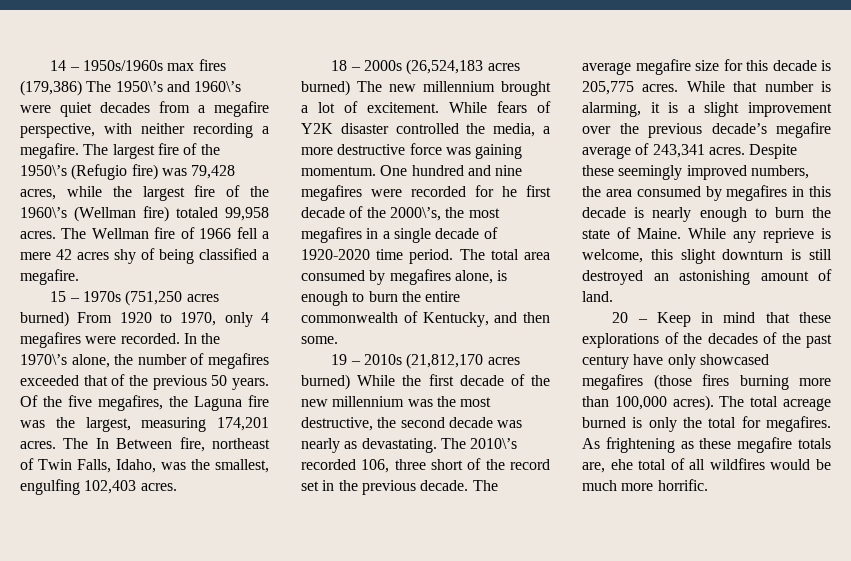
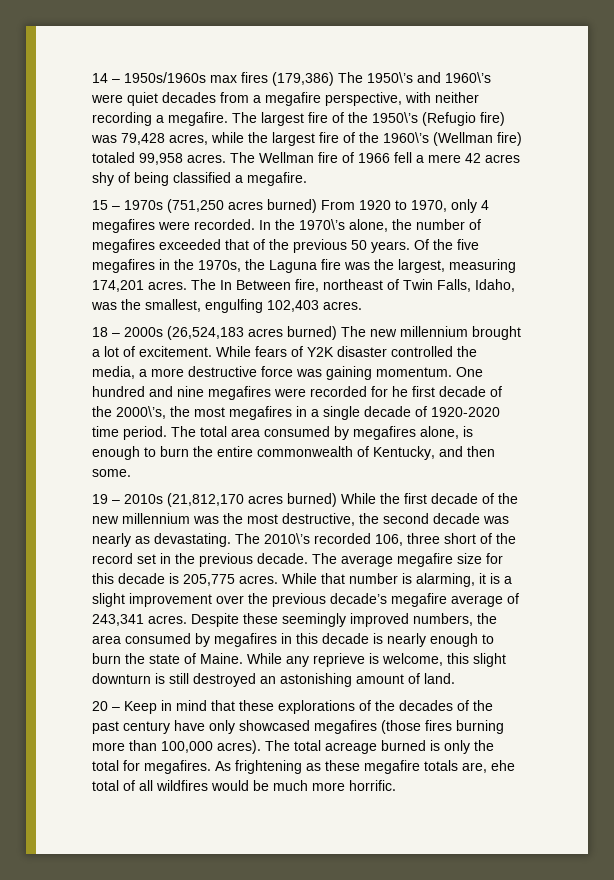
- Of the five megafires, the Laguna fire was the largest, measuring 174,201 acres.
+ Of the five megafires in the 1970s, the Laguna fire was the largest, measuring 174,201 acres.

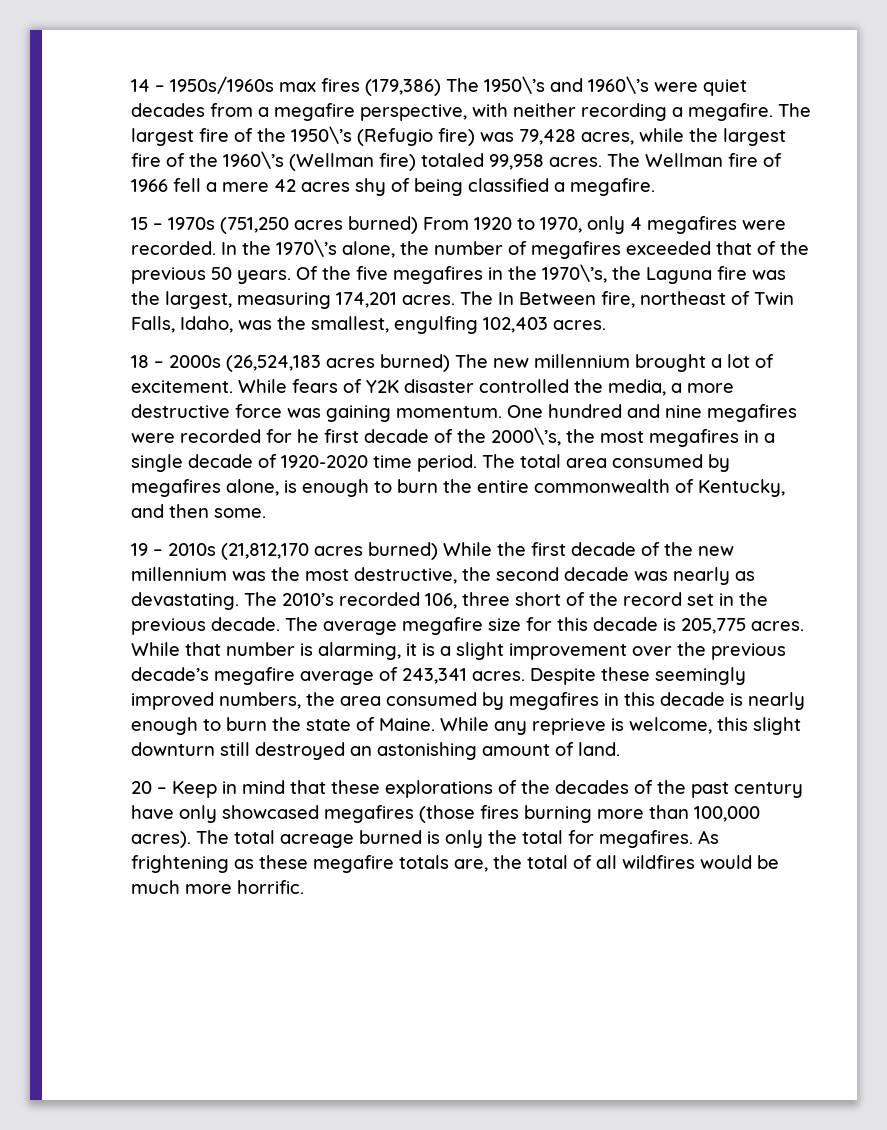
- Of the five megafires in the 1970s, the Laguna fire was the largest, measuring 174,201 acres.
+ Of the five megafires in the 1970\’s, the Laguna fire was the largest, measuring 174,201 acres.
- The 2010\’s recorded 106, three short of the record set in the previous decade.
+ The 2010’s recorded 106, three short of the record set in the previous decade.
- While any reprieve is welcome, this slight downturn is still destroyed an astonishing amount of land.
+ While any reprieve is welcome, this slight downturn still destroyed an astonishing amount of land.
- As frightening as these megafire totals are, ehe total of all wildfires would be much more horrific.
+ As frightening as these megafire totals are, the total of all wildfires would be much more horrific.

